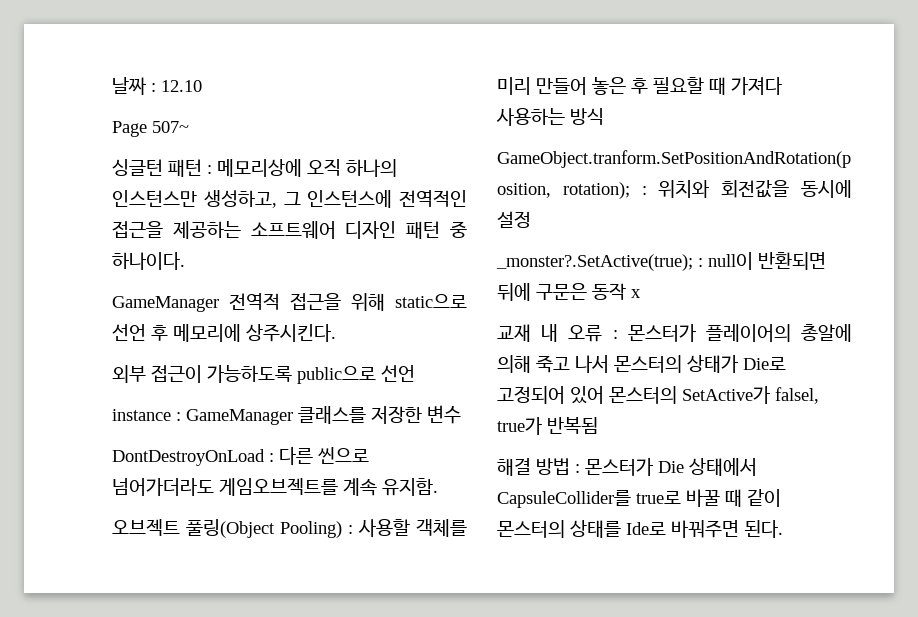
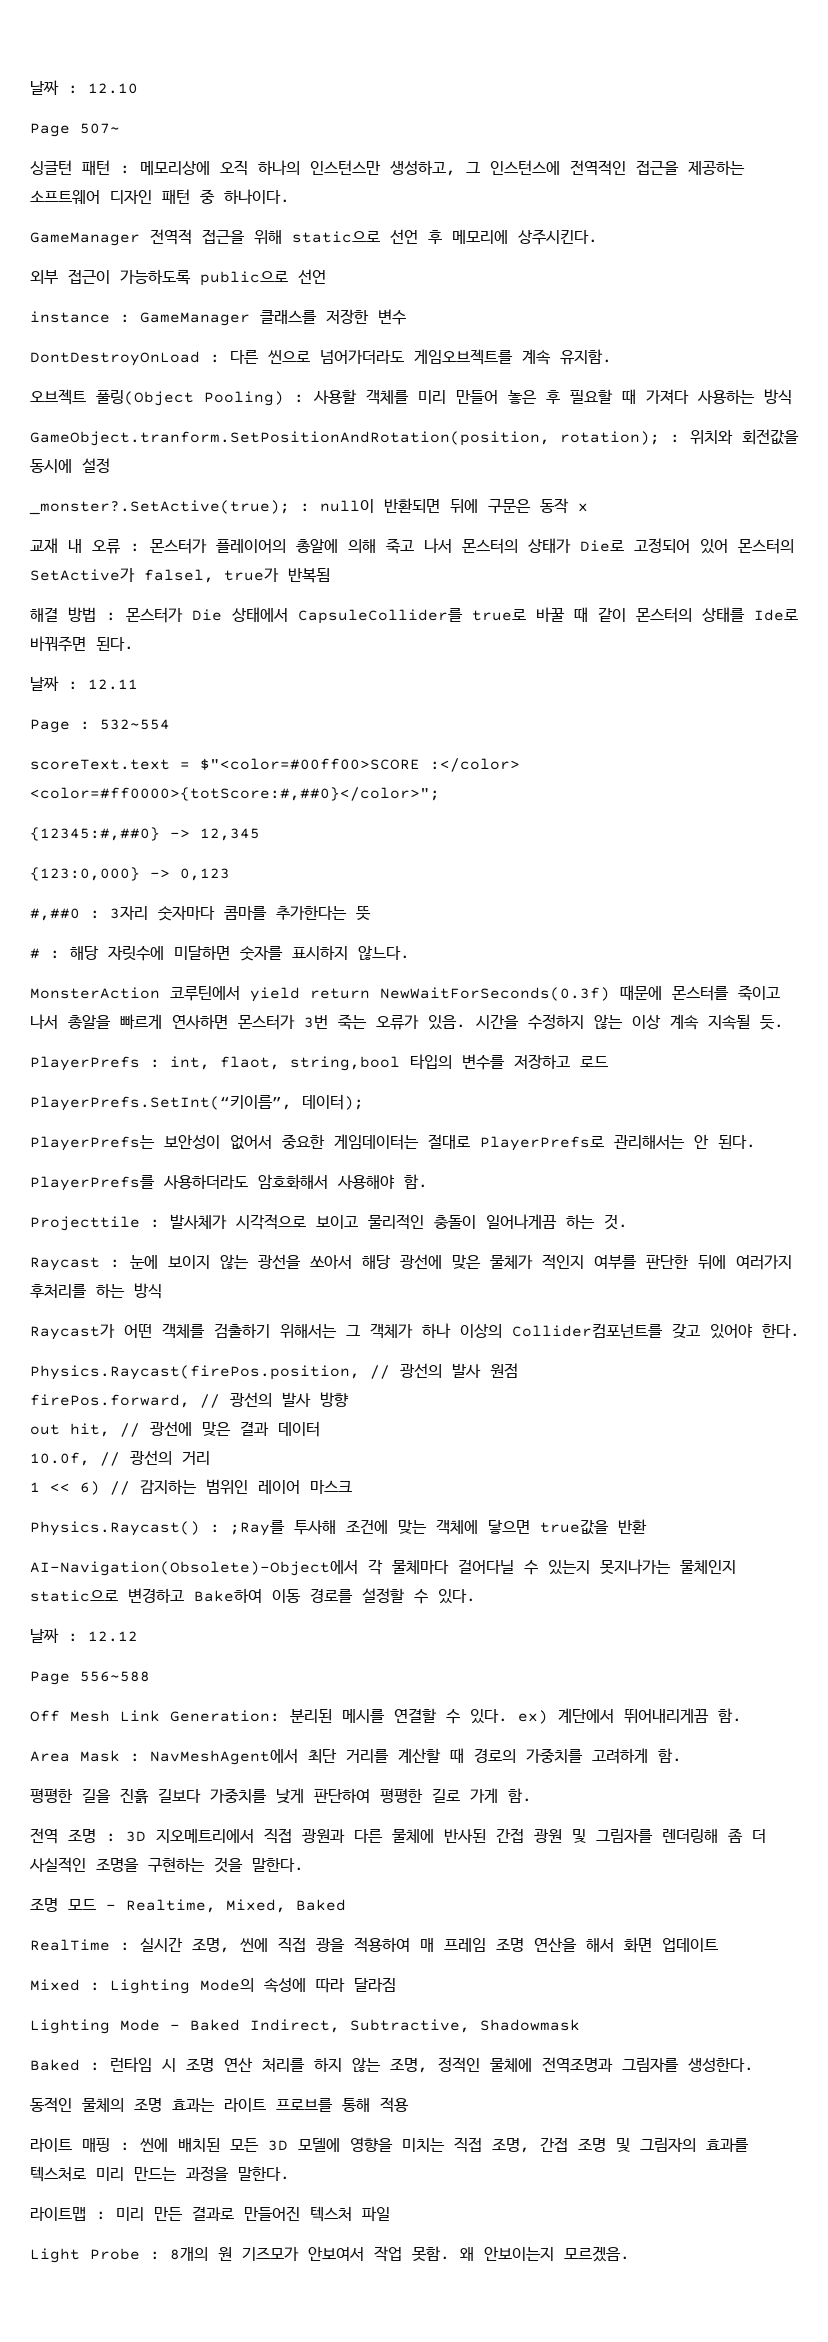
+ 날짜 : 12.11
+ Page : 532~554
+ scoreText.text = $"<color=#00ff00>SCORE :</color> <color=#ff0000>{totScore:#,##0}</color>";
+ {12345:#,##0} -> 12,345
+ {123:0,000} -> 0,123
+ #,##0 : 3자리 숫자마다 콤마를 추가한다는 뜻
+ # : 해당 자릿수에 미달하면 숫자를 표시하지 않느다.
+ MonsterAction 코루틴에서 yield return NewWaitForSeconds(0.3f) 때문에 몬스터를 죽이고 나서 총알을 빠르게 연사하면 몬스터가 3번 죽는 오류가 있음. 시간을 수정하지 않는 이상 계속 지속될 듯.
+ PlayerPrefs : int, flaot, string,bool 타입의 변수를 저장하고 로드
+ PlayerPrefs.SetInt(“키이름”, 데이터);
+ PlayerPrefs는 보안성이 없어서 중요한 게임데이터는 절대로 PlayerPrefs로 관리해서는 안 된다.
+ PlayerPrefs를 사용하더라도 암호화해서 사용해야 함.
+ Projecttile : 발사체가 시각적으로 보이고 물리적인 충돌이 일어나게끔 하는 것.
+ Raycast : 눈에 보이지 않는 광선을 쏘아서 해당 광선에 맞은 물체가 적인지 여부를 판단한 뒤에 여러가지 후처리를 하는 방식
+ Raycast가 어떤 객체를 검출하기 위해서는 그 객체가 하나 이상의 Collider컴포넌트를 갖고 있어야 한다.
+ Physics.Raycast(firePos.position, // 광선의 발사 원점
+ firePos.forward, // 광선의 발사 방향
+ out hit, // 광선에 맞은 결과 데이터
+ 10.0f, // 광선의 거리
+ 1 << 6) // 감지하는 범위인 레이어 마스크
+ Physics.Raycast() : ;Ray를 투사해 조건에 맞는 객체에 닿으면 true값을 반환
+ AI-Navigation(Obsolete)-Object에서 각 물체마다 걸어다닐 수 있는지 못지나가는 물체인지 static으로 변경하고 Bake하여 이동 경로를 설정할 수 있다.
+ 날짜 : 12.12
+ Page 556~588
+ Off Mesh Link Generation: 분리된 메시를 연결할 수 있다. ex) 계단에서 뛰어내리게끔 함.
+ Area Mask : NavMeshAgent에서 최단 거리를 계산할 때 경로의 가중치를 고려하게 함.
+ 평평한 길을 진흙 길보다 가중치를 낮게 판단하여 평평한 길로 가게 함.
+ 전역 조명 : 3D 지오메트리에서 직접 광원과 다른 물체에 반사된 간접 광원 및 그림자를 렌더링해 좀 더 사실적인 조명을 구현하는 것을 말한다.
+ 조명 모드 – Realtime, Mixed, Baked
+ RealTime : 실시간 조명, 씬에 직접 광을 적용하여 매 프레임 조명 연산을 해서 화면 업데이트
+ Mixed : Lighting Mode의 속성에 따라 달라짐
+ Lighting Mode – Baked Indirect, Subtractive, Shadowmask
+ Baked : 런타임 시 조명 연산 처리를 하지 않는 조명, 정적인 물체에 전역조명과 그림자를 생성한다.
+ 동적인 물체의 조명 효과는 라이트 프로브를 통해 적용
+ 라이트 매핑 : 씬에 배치된 모든 3D 모델에 영향을 미치는 직접 조명, 간접 조명 및 그림자의 효과를 텍스처로 미리 만드는 과정을 말한다.
+ 라이트맵 : 미리 만든 결과로 만들어진 텍스처 파일
+ Light Probe : 8개의 원 기즈모가 안보여서 작업 못함. 왜 안보이는지 모르겠음.

